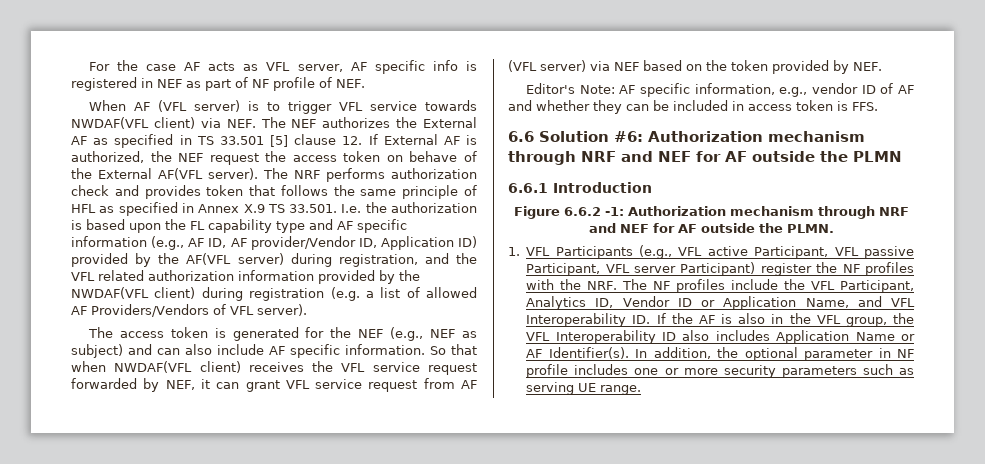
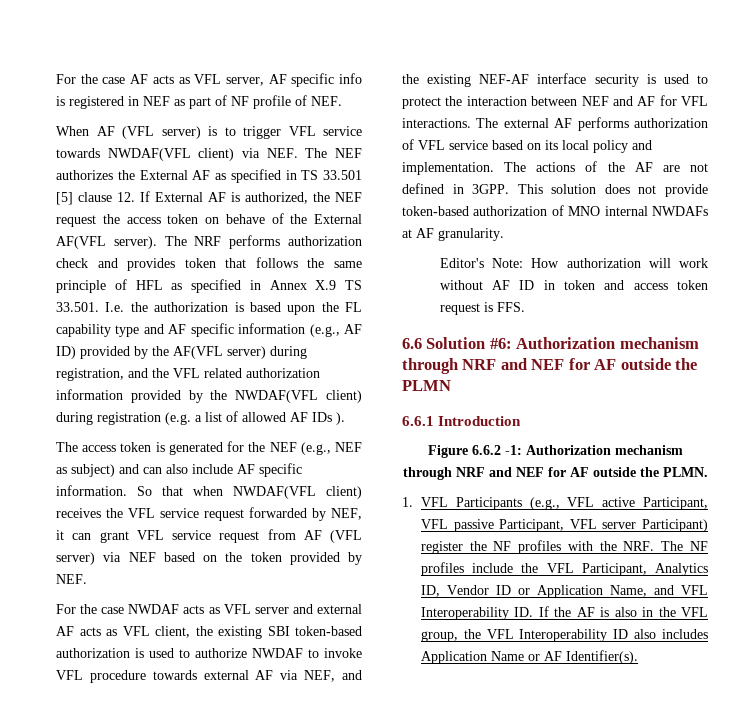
- The NRF performs authorization check and provides token that follows the same principle of HFL as specified in Annex X.9 TS 33.501. I.e. the authorization is based upon the FL capability type and AF specific information (e.g., AF ID, AF provider/Vendor ID, Application ID) provided by the AF(VFL server) during registration, and the VFL related authorization information provided by the NWDAF(VFL client) during registration (e.g. a list of allowed AF Providers/Vendors of VFL server).
+ The NRF performs authorization check and provides token that follows the same principle of HFL as specified in Annex X.9 TS 33.501. I.e. the authorization is based upon the FL capability type and AF specific information (e.g., AF ID) provided by the AF(VFL server) during registration, and the VFL related authorization information provided by the NWDAF(VFL client) during registration (e.g. a list of allowed AF IDs ).
- Editor's Note: AF specific information, e.g., vendor ID of AF and whether they can be included in access token is FFS.
+ For the case NWDAF acts as VFL server and external AF acts as VFL client, the existing SBI token-based authorization is used to authorize NWDAF to invoke VFL procedure towards external AF via NEF, and the existing NEF-AF interface security is used to protect the interaction between NEF and AF for VFL interactions. The external AF performs authorization of VFL service based on its local policy and implementation. The actions of the AF are not defined in 3GPP. This solution does not provide token-based authorization of MNO internal NWDAFs at AF granularity.
+ Editor's Note: How authorization will work without AF ID in token and access token request is FFS.
- In addition, the optional parameter in NF profile includes one or more security parameters such as serving UE range.

